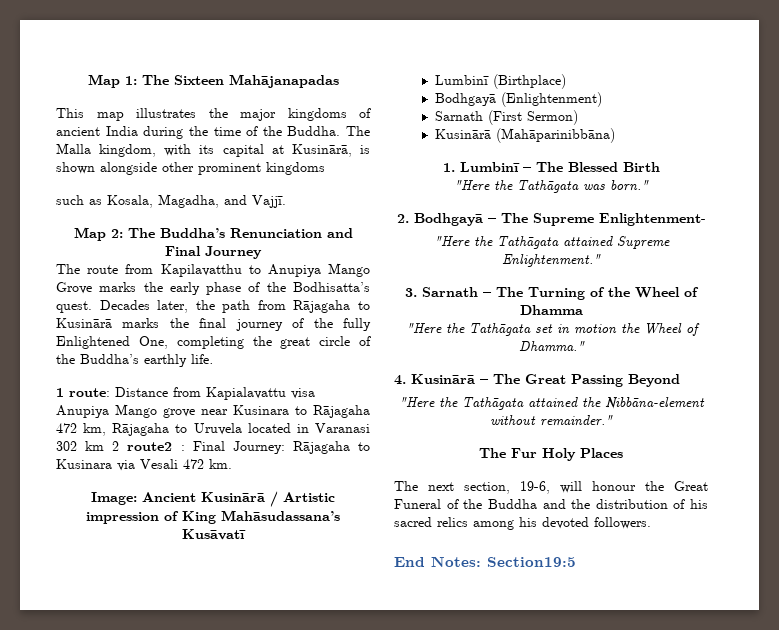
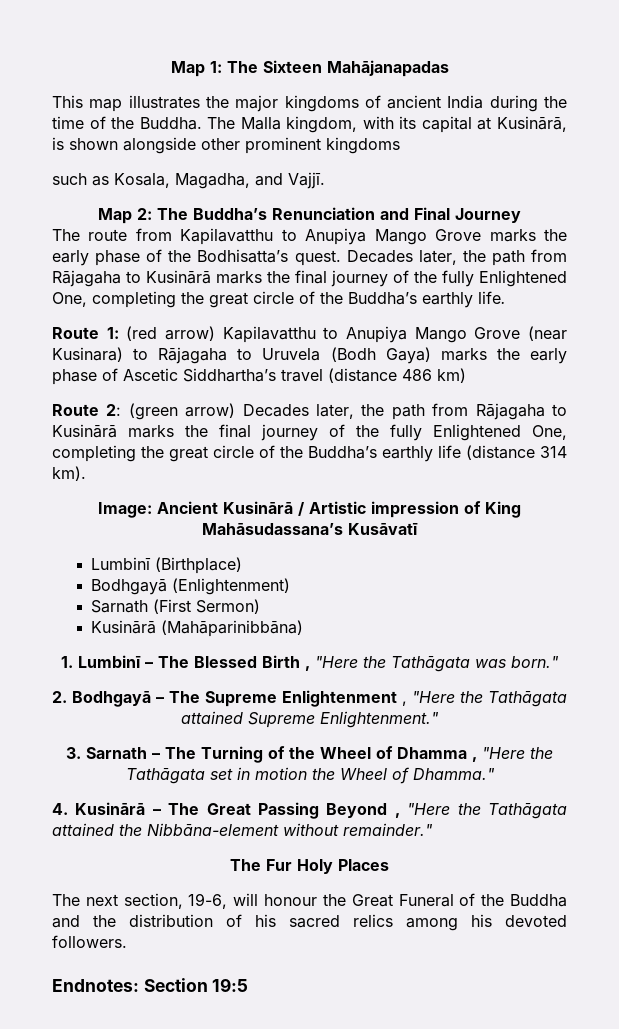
- 1 route: Distance from Kapialavattu visa Anupiya Mango grove near Kusinara to Rājagaha 472 km, Rājagaha to Uruvela located in Varanasi 302 km 2 route2 : Final Journey: Rājagaha to Kusinara via Vesali 472 km.
+ Route 1: (red arrow) Kapilavatthu to Anupiya Mango Grove (near Kusinara) to Rājagaha to Uruvela (Bodh Gaya) marks the early phase of Ascetic Siddhartha’s travel (distance 486 km)
+ Route 2: (green arrow) Decades later, the path from Rājagaha to Kusinārā marks the final journey of the fully Enlightened One, completing the great circle of the Buddha’s earthly life (distance 314 km).
- 1. Lumbinī – The Blessed Birth
- "Here the Tathāgata was born."
+ 1. Lumbinī – The Blessed Birth , "Here the Tathāgata was born."
- 2. Bodhgayā – The Supreme Enlightenment-
- "Here the Tathāgata attained Supreme Enlightenment."
+ 2. Bodhgayā – The Supreme Enlightenment , "Here the Tathāgata attained Supreme Enlightenment."
- 3. Sarnath – The Turning of the Wheel of Dhamma
- "Here the Tathāgata set in motion the Wheel of Dhamma."
+ 3. Sarnath – The Turning of the Wheel of Dhamma , "Here the Tathāgata set in motion the Wheel of Dhamma."
- 4. Kusinārā – The Great Passing Beyond
- "Here the Tathāgata attained the Nibbāna-element without remainder."
+ 4. Kusinārā – The Great Passing Beyond , "Here the Tathāgata attained the Nibbāna-element without remainder."
- End Notes: Section19:5
+ Endnotes: Section 19:5

